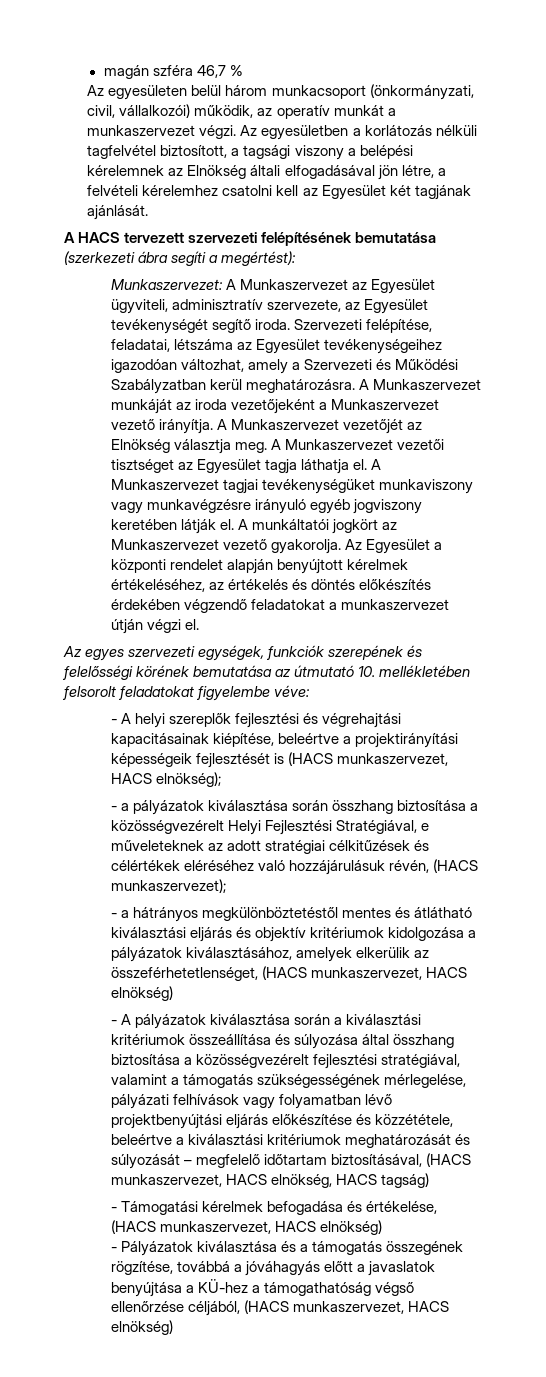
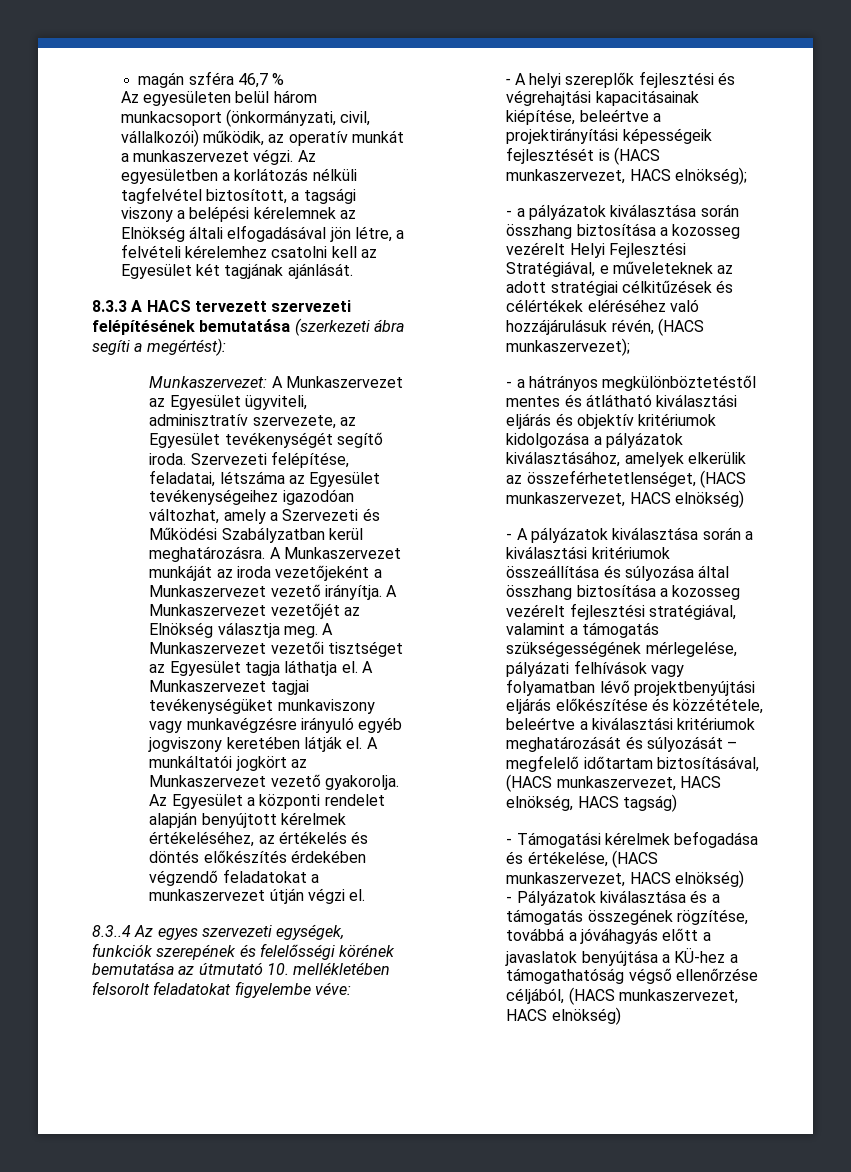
- A HACS tervezett szervezeti felépítésének bemutatása (szerkezeti ábra segíti a megértést):
+ 8.3.3 A HACS tervezett szervezeti felépítésének bemutatása (szerkezeti ábra segíti a megértést):
- Az egyes szervezeti egységek, funkciók szerepének és felelősségi körének bemutatása az útmutató 10. mellékletében felsorolt feladatokat figyelembe véve:
+ 8.3..4 Az egyes szervezeti egységek, funkciók szerepének és felelősségi körének bemutatása az útmutató 10. mellékletében felsorolt feladatokat figyelembe véve:
- - a pályázatok kiválasztása során összhang biztosítása a közösségvezérelt Helyi Fejlesztési Stratégiával, e műveleteknek az adott stratégiai célkitűzések és célértékek eléréséhez való hozzájárulásuk révén, (HACS munkaszervezet);
+ - a pályázatok kiválasztása során összhang biztosítása a kozosseg vezérelt Helyi Fejlesztési Stratégiával, e műveleteknek az adott stratégiai célkitűzések és célértékek eléréséhez való hozzájárulásuk révén, (HACS munkaszervezet);
- - A pályázatok kiválasztása során a kiválasztási kritériumok összeállítása és súlyozása által összhang biztosítása a közösségvezérelt fejlesztési stratégiával, valamint a támogatás szükségességének mérlegelése, pályázati felhívások vagy folyamatban lévő projektbenyújtási eljárás előkészítése és közzététele, beleértve a kiválasztási kritériumok meghatározását és súlyozását – megfelelő időtartam biztosításával, (HACS munkaszervezet, HACS elnökség, HACS tagság)
+ - A pályázatok kiválasztása során a kiválasztási kritériumok összeállítása és súlyozása által összhang biztosítása a kozosseg vezérelt fejlesztési stratégiával, valamint a támogatás szükségességének mérlegelése, pályázati felhívások vagy folyamatban lévő projektbenyújtási eljárás előkészítése és közzététele, beleértve a kiválasztási kritériumok meghatározását és súlyozását – megfelelő időtartam biztosításával, (HACS munkaszervezet, HACS elnökség, HACS tagság)

